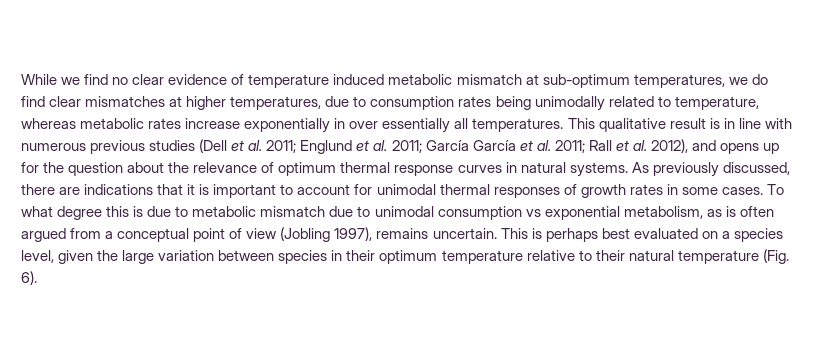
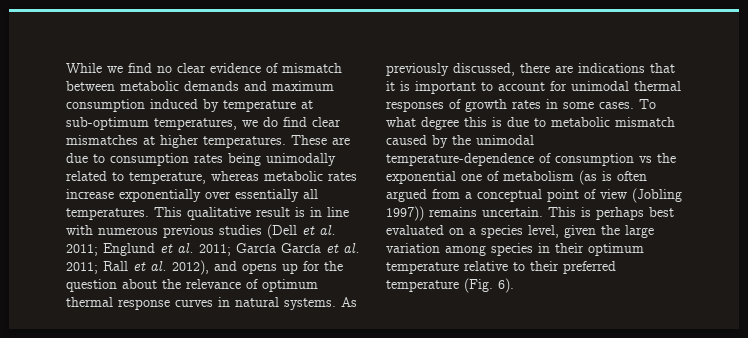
- While we find no clear evidence of temperature induced metabolic mismatch at sub-optimum temperatures, we do find clear mismatches at higher temperatures, due to consumption rates being unimodally related to temperature, whereas metabolic rates increase exponentially in over essentially all temperatures.
+ While we find no clear evidence of mismatch between metabolic demands and maximum consumption induced by temperature at sub-optimum temperatures, we do find clear mismatches at higher temperatures. These are due to consumption rates being unimodally related to temperature, whereas metabolic rates increase exponentially over essentially all temperatures.
- To what degree this is due to metabolic mismatch due to unimodal consumption vs exponential metabolism, as is often argued from a conceptual point of view (Jobling 1997), remains uncertain.
+ To what degree this is due to metabolic mismatch caused by the unimodal temperature-dependence of consumption vs the exponential one of metabolism (as is often argued from a conceptual point of view (Jobling 1997)) remains uncertain.
- This is perhaps best evaluated on a species level, given the large variation between species in their optimum temperature relative to their natural temperature (Fig. 6).
+ This is perhaps best evaluated on a species level, given the large variation among species in their optimum temperature relative to their preferred temperature (Fig. 6).

